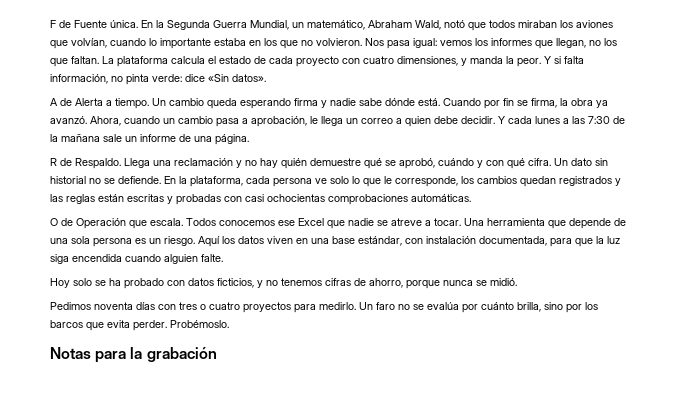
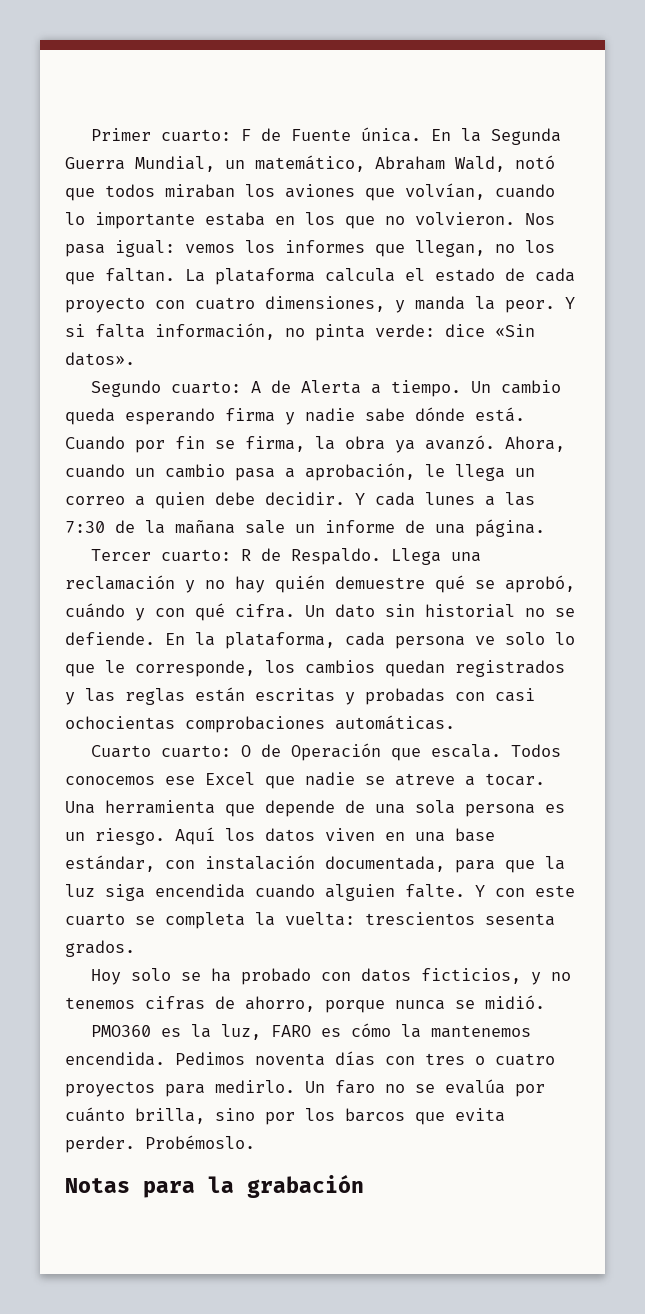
- F de Fuente única.
+ Primer cuarto: F de Fuente única.
- A de Alerta a tiempo.
+ Segundo cuarto: A de Alerta a tiempo.
- R de Respaldo.
+ Tercer cuarto: R de Respaldo.
- O de Operación que escala.
+ Cuarto cuarto: O de Operación que escala.
+ Y con este cuarto se completa la vuelta: trescientos sesenta grados.
+ PMO360 es la luz, FARO es cómo la mantenemos encendida.

